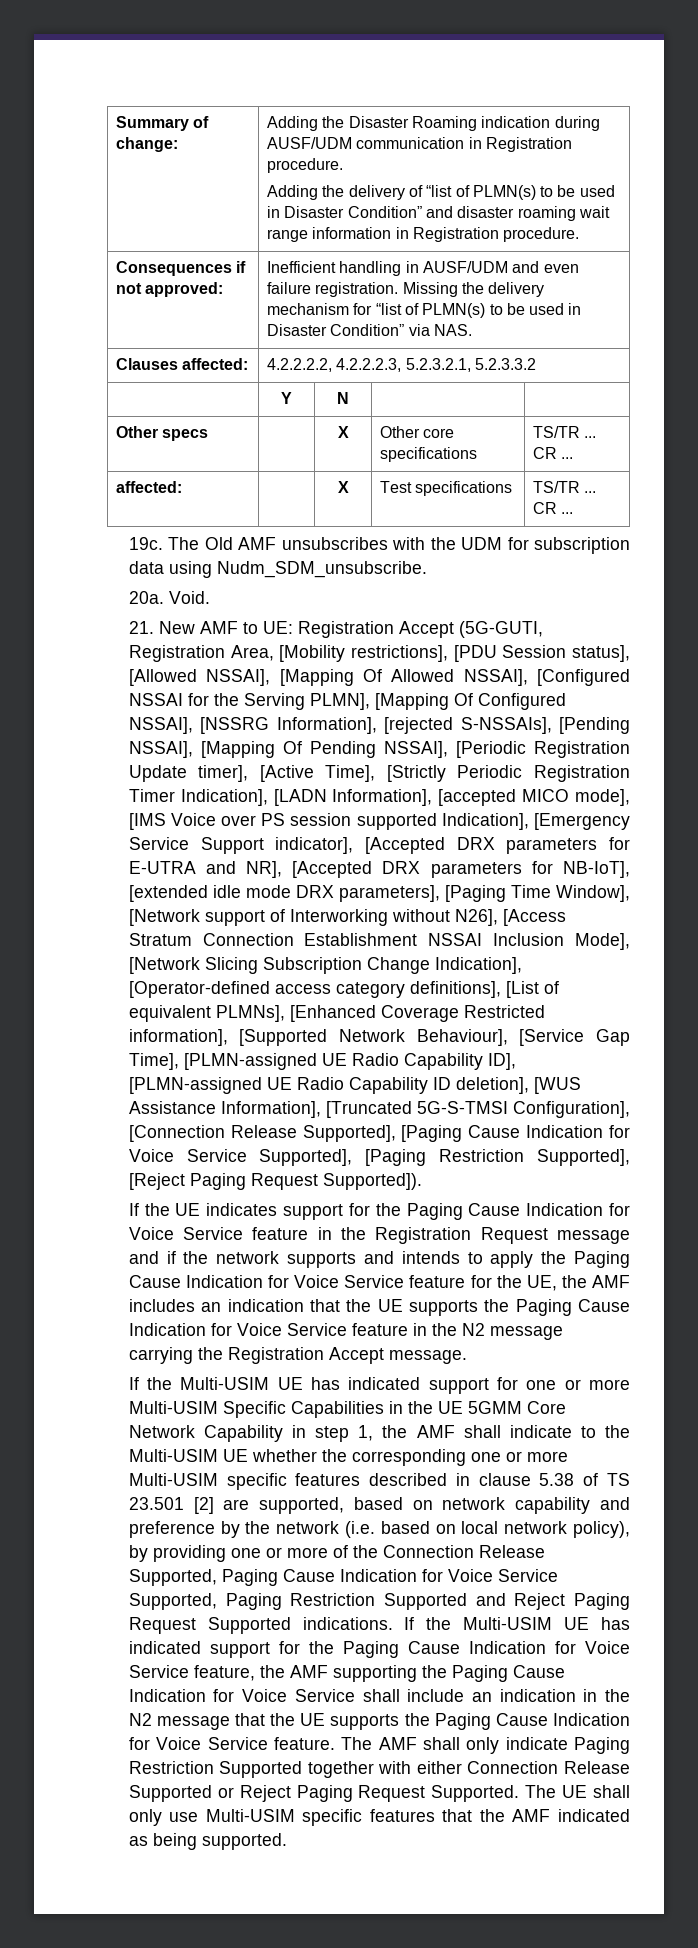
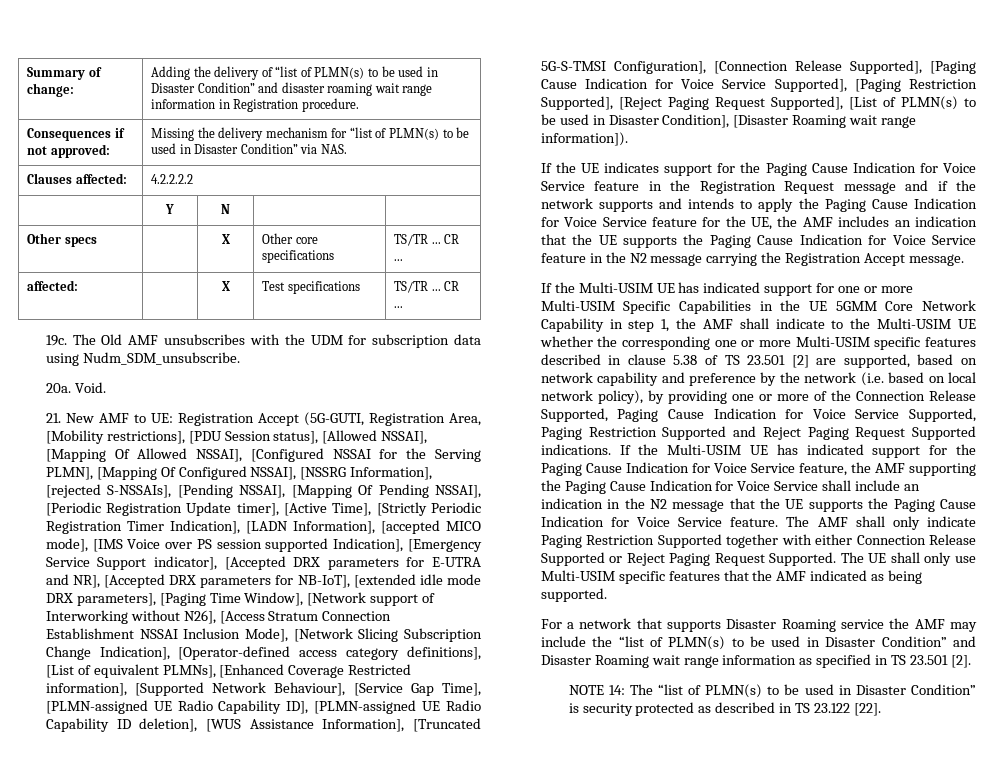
- Summary of change: | Adding the Disaster Roaming indication during AUSF/UDM communication in Registration procedure.
- Adding the delivery of “list of PLMN(s) to be used in Disaster Condition” and disaster roaming wait range information in Registration procedure.
+ Summary of change: | Adding the delivery of “list of PLMN(s) to be used in Disaster Condition” and disaster roaming wait range information in Registration procedure.
- Consequences if not approved: | Inefficient handling in AUSF/UDM and even failure registration. Missing the delivery mechanism for “list of PLMN(s) to be used in Disaster Condition” via NAS.
+ Consequences if not approved: | Missing the delivery mechanism for “list of PLMN(s) to be used in Disaster Condition” via NAS.
- Clauses affected: | 4.2.2.2.2, 4.2.2.2.3, 5.2.3.2.1, 5.2.3.3.2
+ Clauses affected: | 4.2.2.2.2
- Registration Accept (5G-GUTI, Registration Area, [Mobility restrictions], [PDU Session status], [Allowed NSSAI], [Mapping Of Allowed NSSAI], [Configured NSSAI for the Serving PLMN], [Mapping Of Configured NSSAI], [NSSRG Information], [rejected S-NSSAIs], [Pending NSSAI], [Mapping Of Pending NSSAI], [Periodic Registration Update timer], [Active Time], [Strictly Periodic Registration Timer Indication], [LADN Information], [accepted MICO mode], [IMS Voice over PS session supported Indication], [Emergency Service Support indicator], [Accepted DRX parameters for E-UTRA and NR], [Accepted DRX parameters for NB-IoT], [extended idle mode DRX parameters], [Paging Time Window], [Network support of Interworking without N26], [Access Stratum Connection Establishment NSSAI Inclusion Mode], [Network Slicing Subscription Change Indication], [Operator-defined access category definitions], [List of equivalent PLMNs], [Enhanced Coverage Restricted information], [Supported Network Behaviour], [Service Gap Time], [PLMN-assigned UE Radio Capability ID], [PLMN-assigned UE Radio Capability ID deletion], [WUS Assistance Information], [Truncated 5G-S-TMSI Configuration], [Connection Release Supported], [Paging Cause Indication for Voice Service Supported], [Paging Restriction Supported], [Reject Paging Request Supported]).
+ Registration Accept (5G-GUTI, Registration Area, [Mobility restrictions], [PDU Session status], [Allowed NSSAI], [Mapping Of Allowed NSSAI], [Configured NSSAI for the Serving PLMN], [Mapping Of Configured NSSAI], [NSSRG Information], [rejected S-NSSAIs], [Pending NSSAI], [Mapping Of Pending NSSAI], [Periodic Registration Update timer], [Active Time], [Strictly Periodic Registration Timer Indication], [LADN Information], [accepted MICO mode], [IMS Voice over PS session supported Indication], [Emergency Service Support indicator], [Accepted DRX parameters for E-UTRA and NR], [Accepted DRX parameters for NB-IoT], [extended idle mode DRX parameters], [Paging Time Window], [Network support of Interworking without N26], [Access Stratum Connection Establishment NSSAI Inclusion Mode], [Network Slicing Subscription Change Indication], [Operator-defined access category definitions], [List of equivalent PLMNs], [Enhanced Coverage Restricted information], [Supported Network Behaviour], [Service Gap Time], [PLMN-assigned UE Radio Capability ID], [PLMN-assigned UE Radio Capability ID deletion], [WUS Assistance Information], [Truncated 5G-S-TMSI Configuration], [Connection Release Supported], [Paging Cause Indication for Voice Service Supported], [Paging Restriction Supported], [Reject Paging Request Supported], [List of PLMN(s) to be used in Disaster Condition], [Disaster Roaming wait range information]).
+ For a network that supports Disaster Roaming service the AMF may include the “list of PLMN(s) to be used in Disaster Condition” and Disaster Roaming wait range information as specified in TS 23.501 [2].
+ NOTE 14: The “list of PLMN(s) to be used in Disaster Condition” is security protected as described in TS 23.122 [22].

